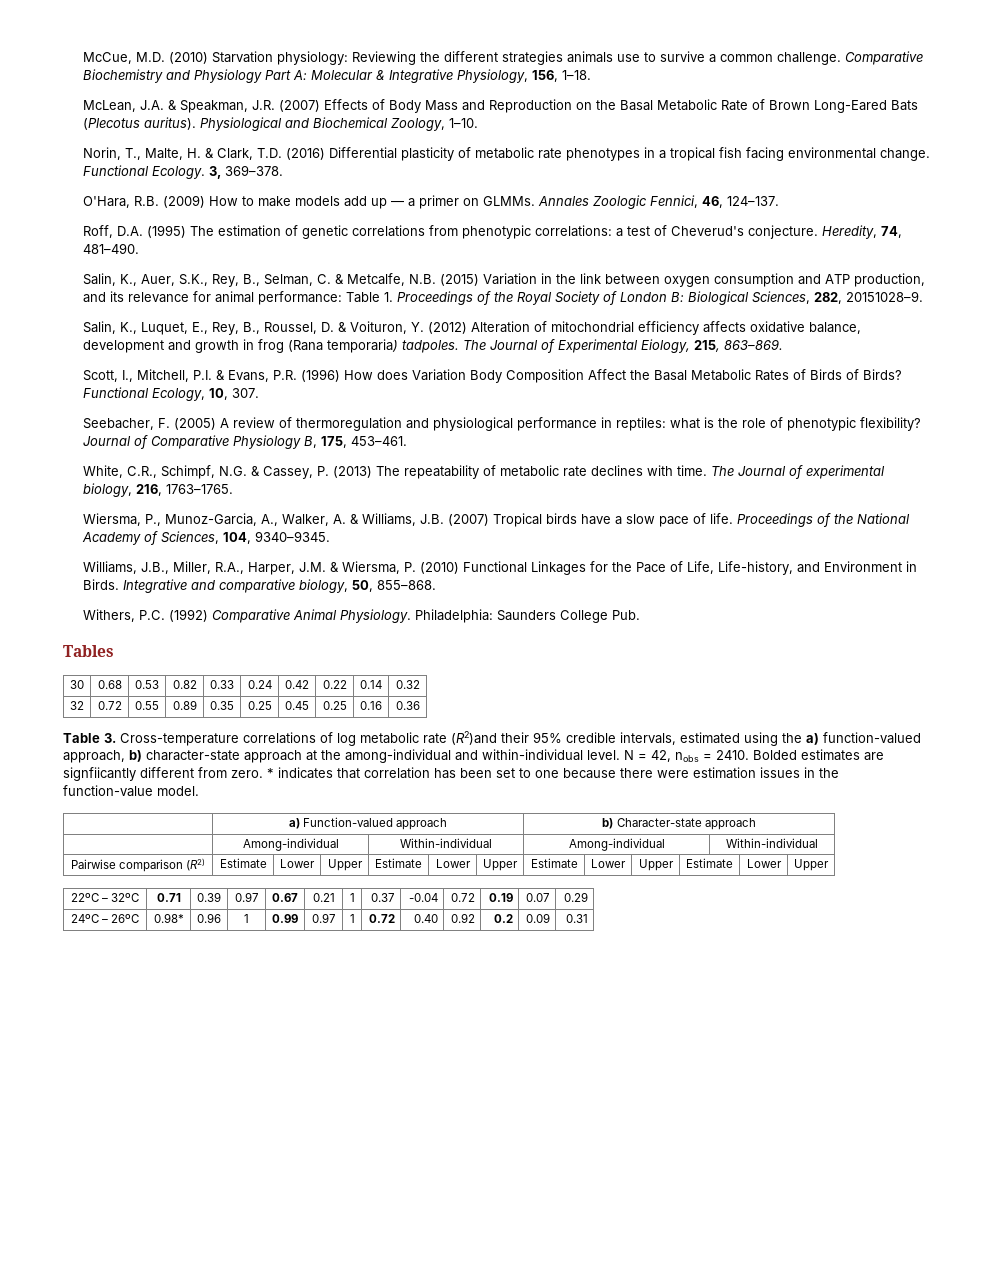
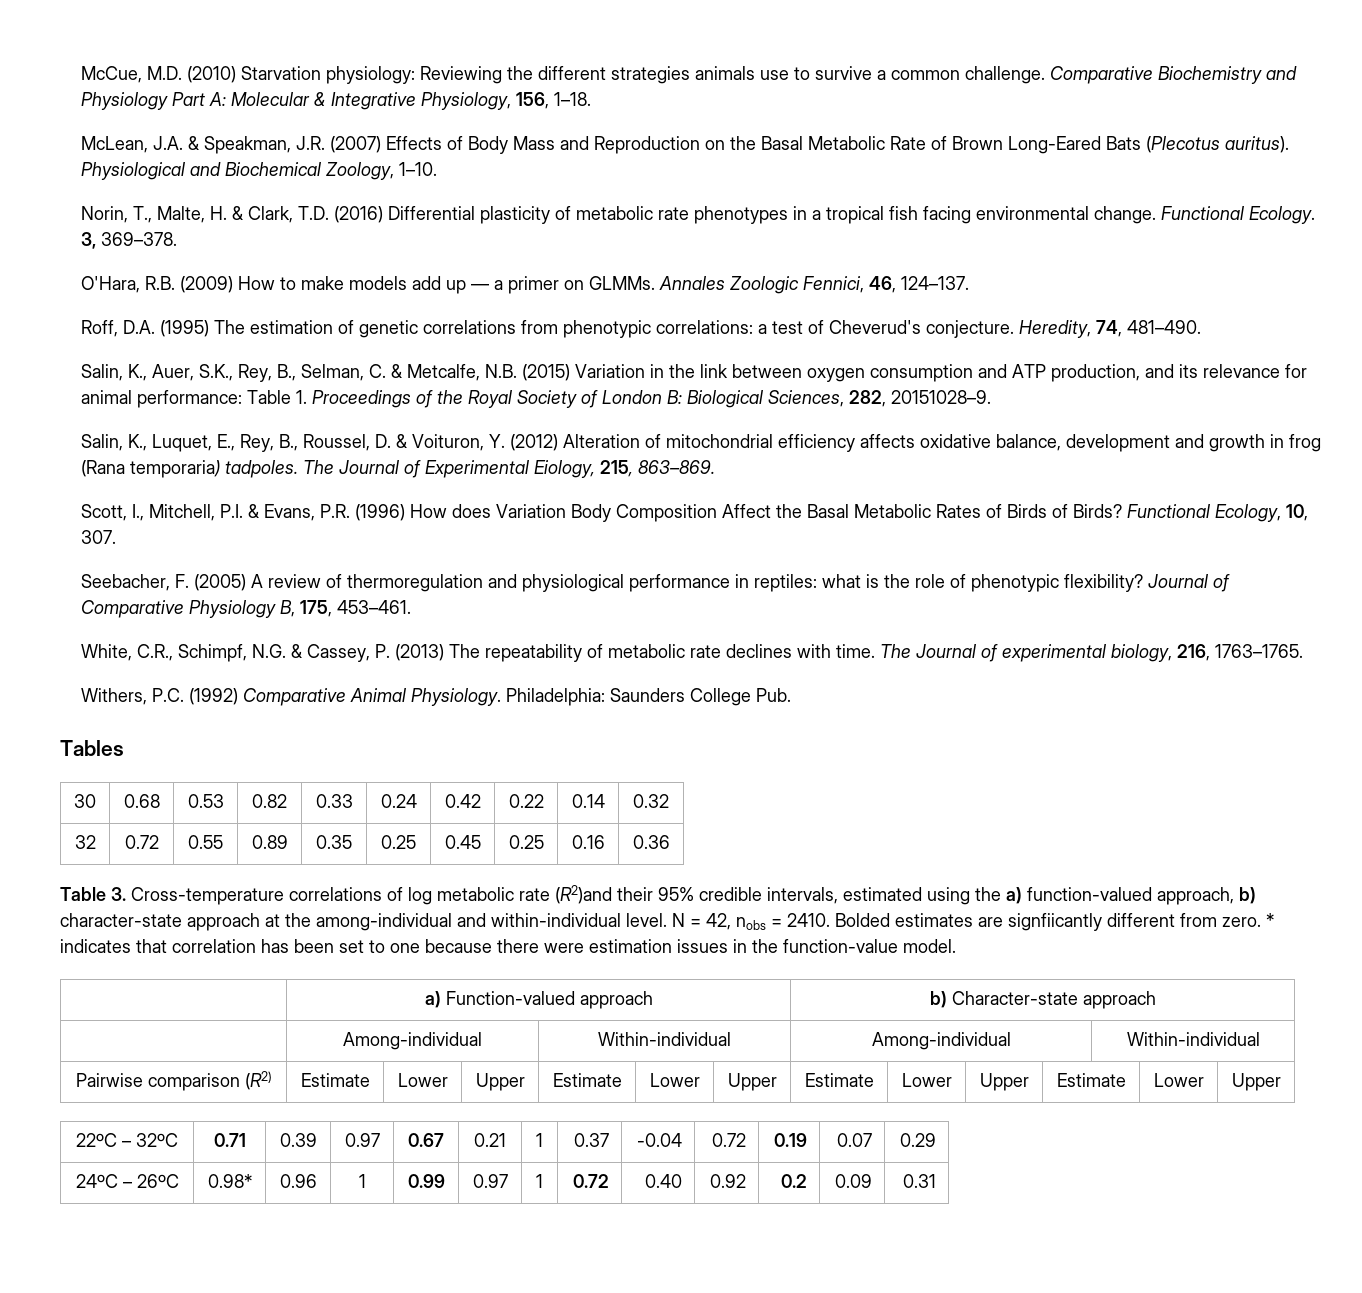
- Wiersma, P., Munoz-Garcia, A., Walker, A. & Williams, J.B. (2007) Tropical birds have a slow pace of life. Proceedings of the National Academy of Sciences, 104, 9340–9345.
- Williams, J.B., Miller, R.A., Harper, J.M. & Wiersma, P. (2010) Functional Linkages for the Pace of Life, Life-history, and Environment in Birds. Integrative and comparative biology, 50, 855–868.

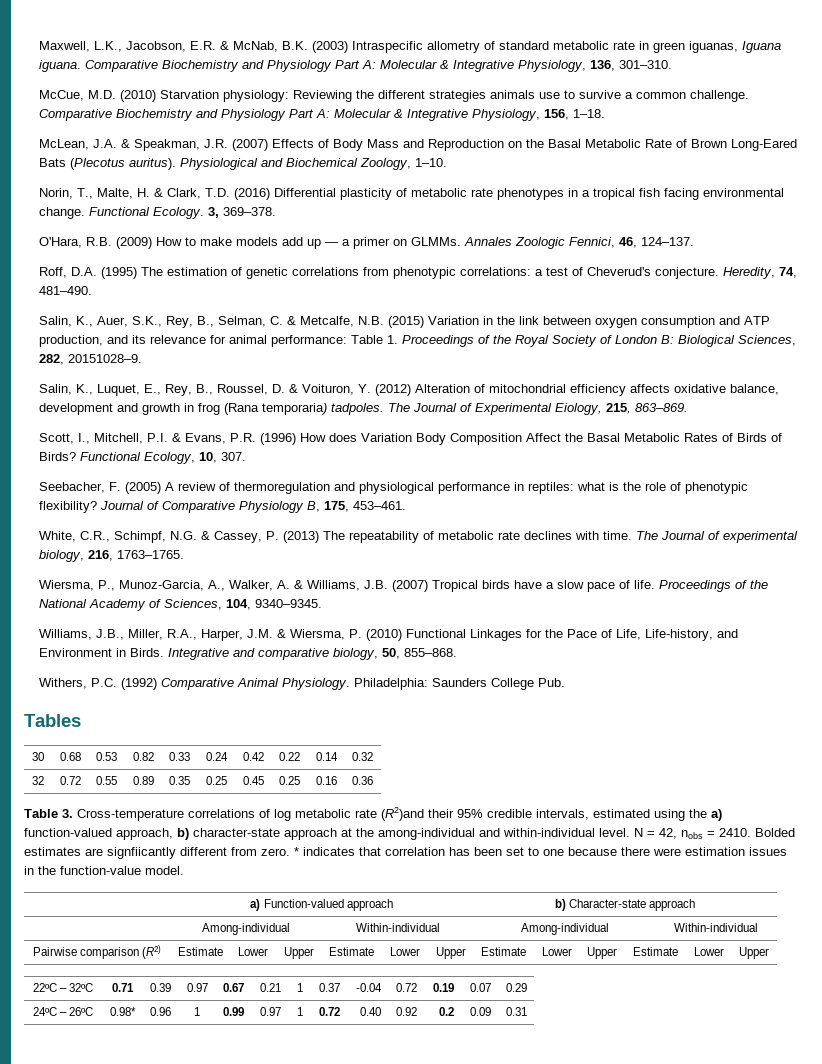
+ Maxwell, L.K., Jacobson, E.R. & McNab, B.K. (2003) Intraspecific allometry of standard metabolic rate in green iguanas, Iguana iguana. Comparative Biochemistry and Physiology Part A: Molecular & Integrative Physiology, 136, 301–310.
+ Wiersma, P., Munoz-Garcia, A., Walker, A. & Williams, J.B. (2007) Tropical birds have a slow pace of life. Proceedings of the National Academy of Sciences, 104, 9340–9345.
+ Williams, J.B., Miller, R.A., Harper, J.M. & Wiersma, P. (2010) Functional Linkages for the Pace of Life, Life-history, and Environment in Birds. Integrative and comparative biology, 50, 855–868.

